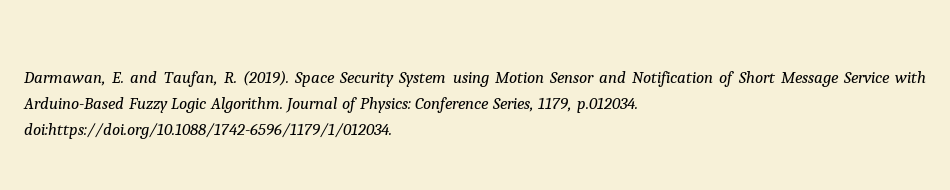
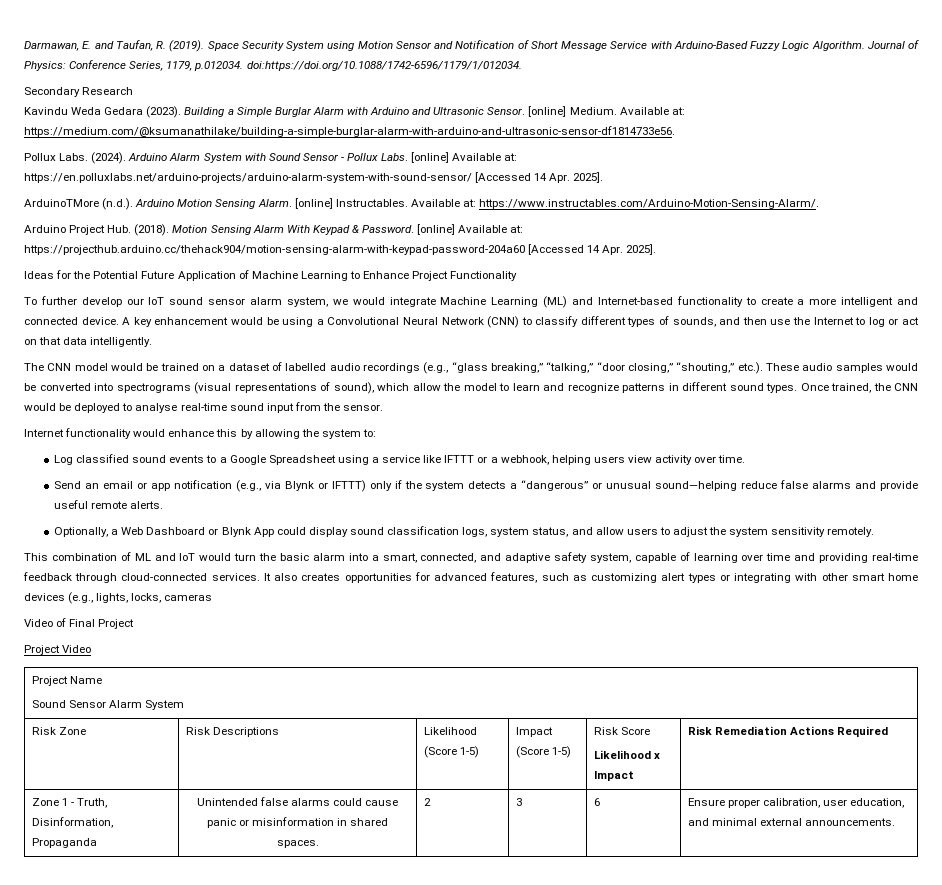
+ Secondary Research
+ Kavindu Weda Gedara (2023). Building a Simple Burglar Alarm with Arduino and Ultrasonic Sensor. [online] Medium. Available at: https://medium.com/@ksumanathilake/building-a-simple-burglar-alarm-with-arduino-and-ultrasonic-sensor-df1814733e56.
+ Pollux Labs. (2024). Arduino Alarm System with Sound Sensor - Pollux Labs. [online] Available at: https://en.polluxlabs.net/arduino-projects/arduino-alarm-system-with-sound-sensor/ [Accessed 14 Apr. 2025].
+ ArduinoTMore (n.d.). Arduino Motion Sensing Alarm. [online] Instructables. Available at: https://www.instructables.com/Arduino-Motion-Sensing-Alarm/.
+ Arduino Project Hub. (2018). Motion Sensing Alarm With Keypad & Password. [online] Available at: https://projecthub.arduino.cc/thehack904/motion-sensing-alarm-with-keypad-password-204a60 [Accessed 14 Apr. 2025].
+ Ideas for the Potential Future Application of Machine Learning to Enhance Project Functionality
+ To further develop our IoT sound sensor alarm system, we would integrate Machine Learning (ML) and Internet-based functionality to create a more intelligent and connected device. A key enhancement would be using a Convolutional Neural Network (CNN) to classify different types of sounds, and then use the Internet to log or act on that data intelligently.
+ The CNN model would be trained on a dataset of labelled audio recordings (e.g., “glass breaking,” “talking,” “door closing,” “shouting,” etc.). These audio samples would be converted into spectrograms (visual representations of sound), which allow the model to learn and recognize patterns in different sound types. Once trained, the CNN would be deployed to analyse real-time sound input from the sensor.
+ Internet functionality would enhance this by allowing the system to:
+ Log classified sound events to a Google Spreadsheet using a service like IFTTT or a webhook, helping users view activity over time.
+ Send an email or app notification (e.g., via Blynk or IFTTT) only if the system detects a “dangerous” or unusual sound—helping reduce false alarms and provide useful remote alerts.
+ Optionally, a Web Dashboard or Blynk App could display sound classification logs, system status, and allow users to adjust the system sensitivity remotely.
+ This combination of ML and IoT would turn the basic alarm into a smart, connected, and adaptive safety system, capable of learning over time and providing real-time feedback through cloud-connected services. It also creates opportunities for advanced features, such as customizing alert types or integrating with other smart home devices (e.g., lights, locks, cameras
+ Video of Final Project
+ Project Video
+ Project Name
+ Sound Sensor Alarm System
+ Risk Zone | Risk Descriptions | Likelihood (Score 1-5) | Impact (Score 1-5) | Risk Score
+ Likelihood x Impact | Risk Remediation Actions Required
+ Zone 1 - Truth, Disinformation, Propaganda | Unintended false alarms could cause panic or misinformation in shared spaces. | 2 | 3 | 6 | Ensure proper calibration, user education, and minimal external announcements.

